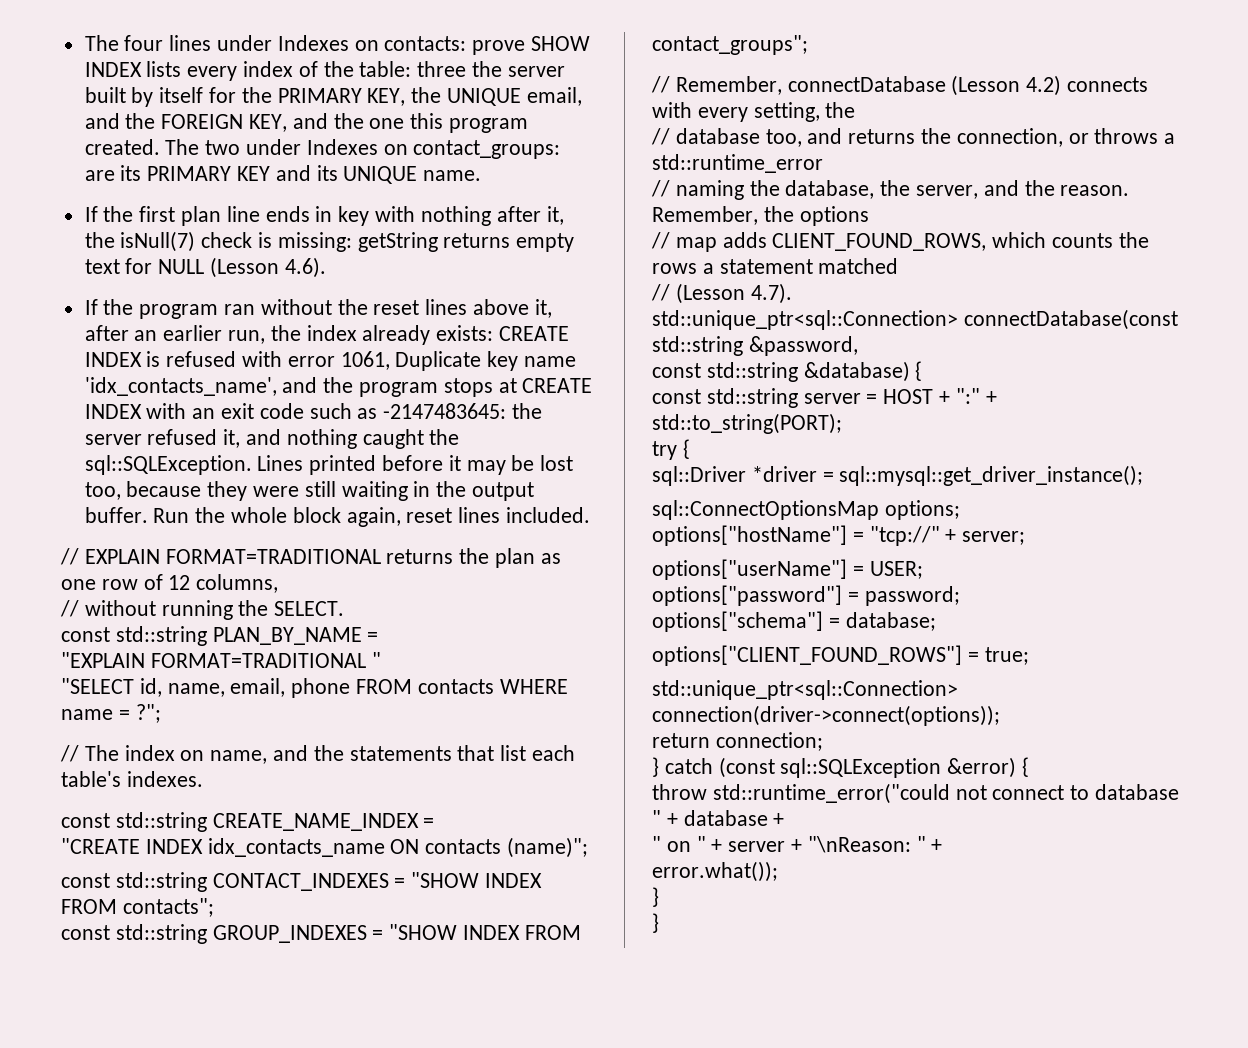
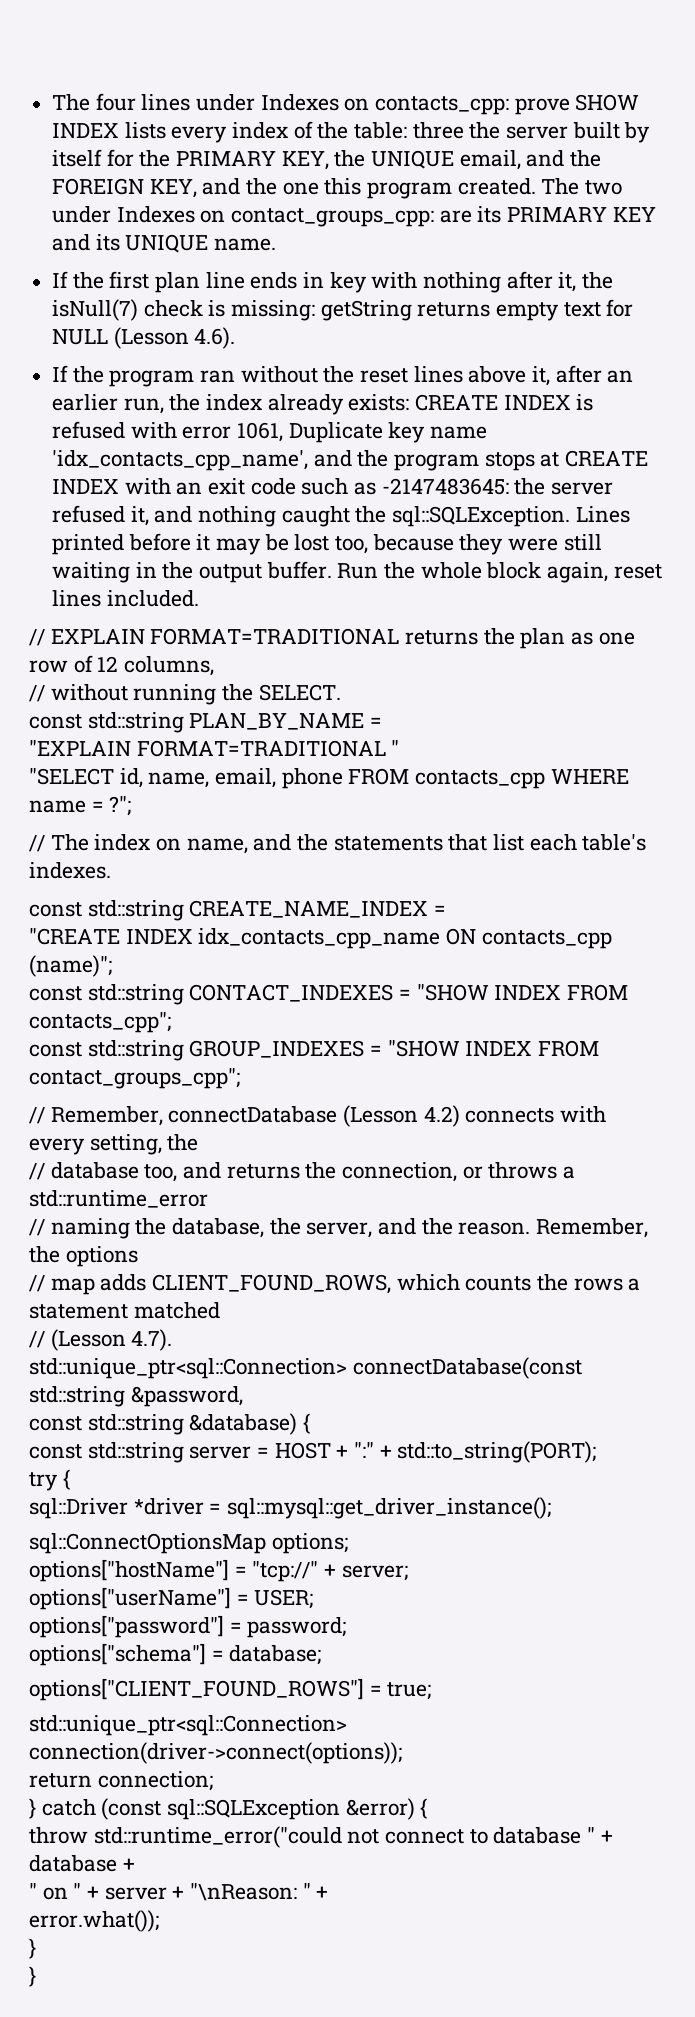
- The four lines under Indexes on contacts: prove SHOW INDEX lists every index of the table: three the server built by itself for the PRIMARY KEY, the UNIQUE email, and the FOREIGN KEY, and the one this program created.
+ The four lines under Indexes on contacts_cpp: prove SHOW INDEX lists every index of the table: three the server built by itself for the PRIMARY KEY, the UNIQUE email, and the FOREIGN KEY, and the one this program created.
- The two under Indexes on contact_groups: are its PRIMARY KEY and its UNIQUE name.
+ The two under Indexes on contact_groups_cpp: are its PRIMARY KEY and its UNIQUE name.
- If the program ran without the reset lines above it, after an earlier run, the index already exists: CREATE INDEX is refused with error 1061, Duplicate key name 'idx_contacts_name', and the program stops at CREATE INDEX with an exit code such as -2147483645: the server refused it, and nothing caught the sql::SQLException.
+ If the program ran without the reset lines above it, after an earlier run, the index already exists: CREATE INDEX is refused with error 1061, Duplicate key name 'idx_contacts_cpp_name', and the program stops at CREATE INDEX with an exit code such as -2147483645: the server refused it, and nothing caught the sql::SQLException.
- "SELECT id, name, email, phone FROM contacts WHERE name = ?";
+ "SELECT id, name, email, phone FROM contacts_cpp WHERE name = ?";
- "CREATE INDEX idx_contacts_name ON contacts (name)";
+ "CREATE INDEX idx_contacts_cpp_name ON contacts_cpp (name)";
- const std::string CONTACT_INDEXES = "SHOW INDEX FROM contacts";
+ const std::string CONTACT_INDEXES = "SHOW INDEX FROM contacts_cpp";
- const std::string GROUP_INDEXES = "SHOW INDEX FROM contact_groups";
+ const std::string GROUP_INDEXES = "SHOW INDEX FROM contact_groups_cpp";

